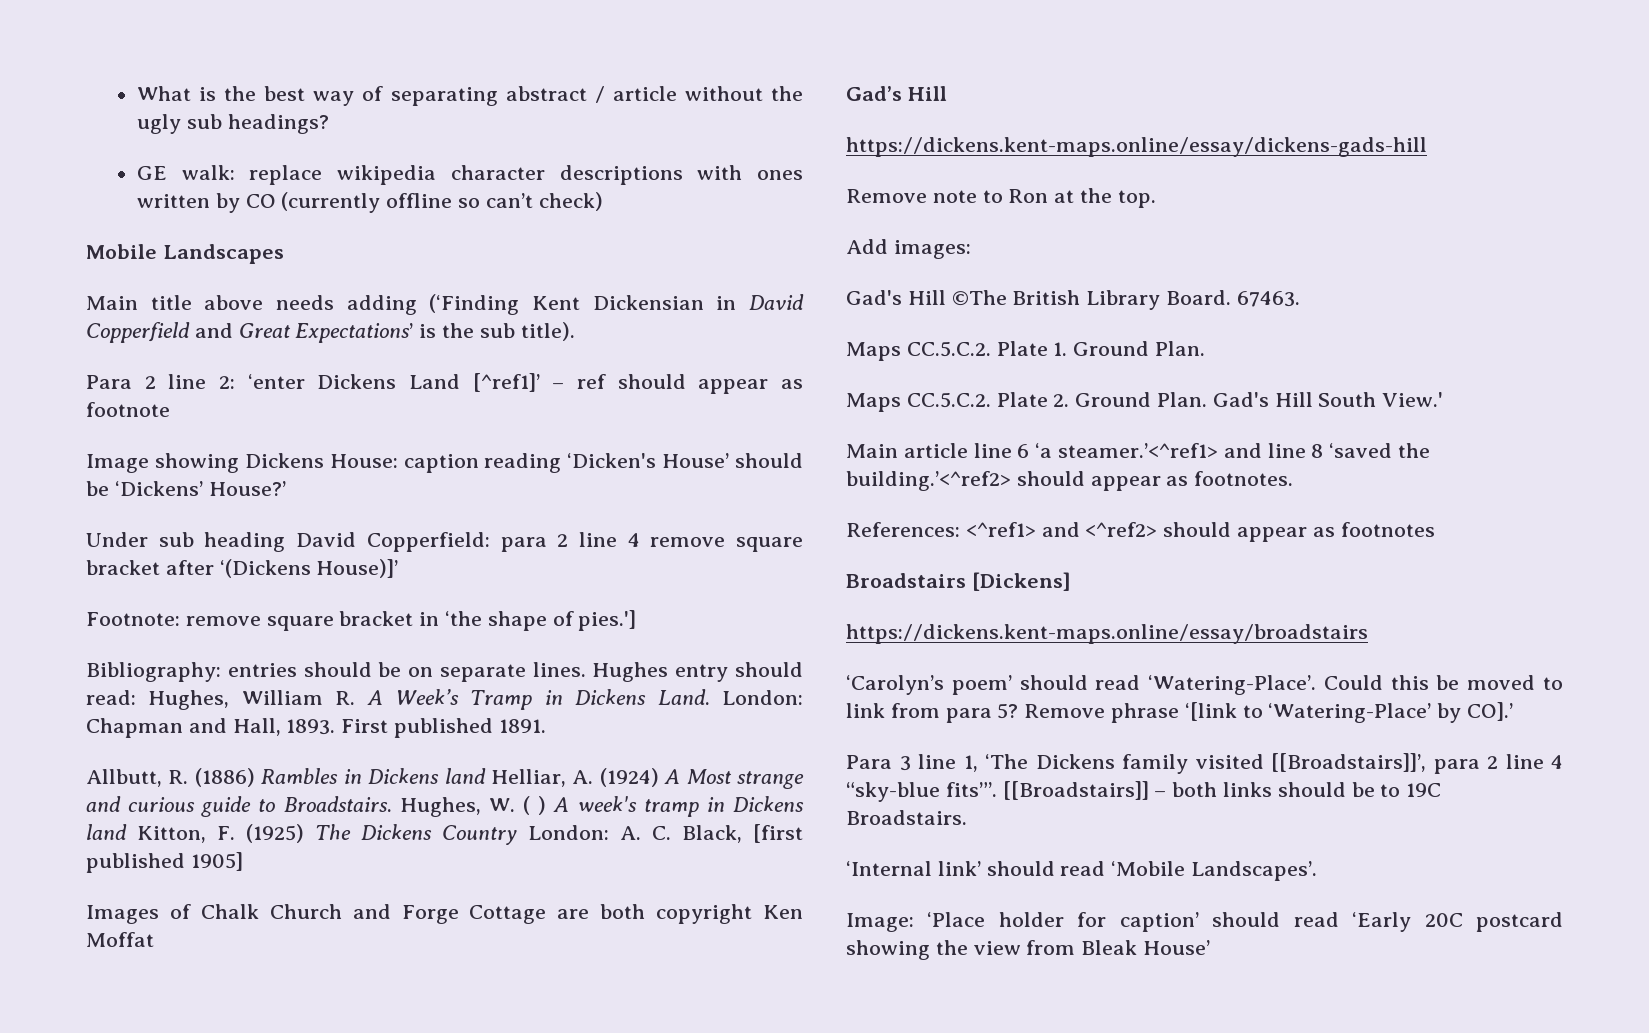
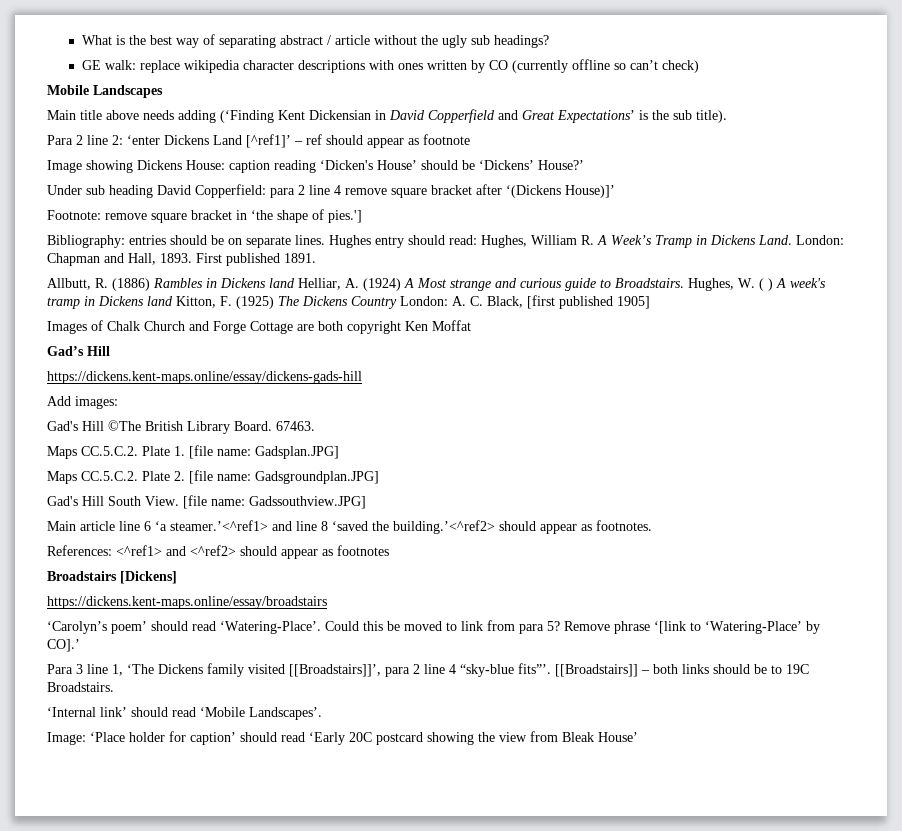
- Remove note to Ron at the top.
- Maps CC.5.C.2. Plate 1. Ground Plan.
+ Maps CC.5.C.2. Plate 1. [file name: Gadsplan.JPG]
- Maps CC.5.C.2. Plate 2. Ground Plan. Gad's Hill South View.'
+ Maps CC.5.C.2. Plate 2. [file name: Gadsgroundplan.JPG]
+ Gad's Hill South View. [file name: Gadssouthview.JPG]

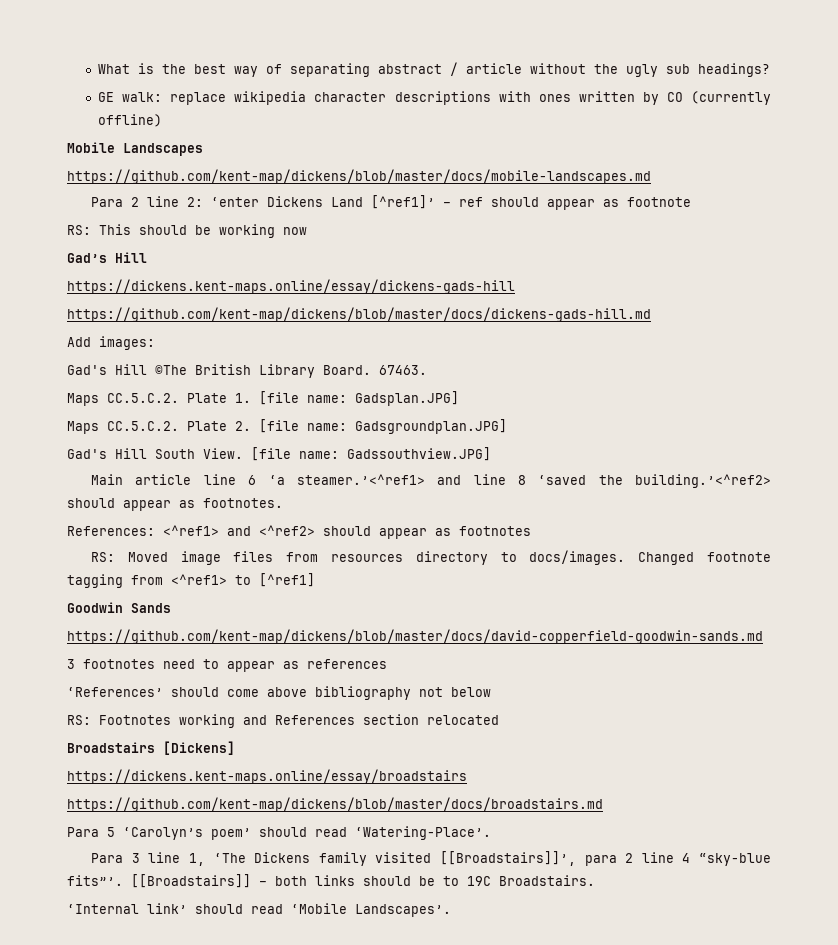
- GE walk: replace wikipedia character descriptions with ones written by CO (currently offline so can’t check)
+ GE walk: replace wikipedia character descriptions with ones written by CO (currently offline)
  Mobile Landscapes
- Main title above needs adding (‘Finding Kent Dickensian in David Copperfield and Great Expectations’ is the sub title).
+ https://github.com/kent-map/dickens/blob/master/docs/mobile-landscapes.md
- Image showing Dickens House: caption reading ‘Dicken's House’ should be ‘Dickens’ House?’
- Under sub heading David Copperfield: para 2 line 4 remove square bracket after ‘(Dickens House)]’
- Footnote: remove square bracket in ‘the shape of pies.']
- Bibliography: entries should be on separate lines. Hughes entry should read: Hughes, William R. A Week’s Tramp in Dickens Land. London: Chapman and Hall, 1893. First published 1891.
- Allbutt, R. (1886) Rambles in Dickens land Helliar, A. (1924) A Most strange and curious guide to Broadstairs. Hughes, W. ( ) A week's tramp in Dickens land Kitton, F. (1925) The Dickens Country London: A. C. Black, [first published 1905]
- Images of Chalk Church and Forge Cottage are both copyright Ken Moffat
+ RS: This should be working now
+ https://github.com/kent-map/dickens/blob/master/docs/dickens-gads-hill.md
+ RS: Moved image files from resources directory to docs/images. Changed footnote tagging from <^ref1> to [^ref1]
+ Goodwin Sands
+ https://github.com/kent-map/dickens/blob/master/docs/david-copperfield-goodwin-sands.md
+ 3 footnotes need to appear as references
+ ‘References’ should come above bibliography not below
+ RS: Footnotes working and References section relocated
- ‘Carolyn’s poem’ should read ‘Watering-Place’. Could this be moved to link from para 5? Remove phrase ‘[link to ‘Watering-Place’ by CO].’
+ https://github.com/kent-map/dickens/blob/master/docs/broadstairs.md
+ Para 5 ‘Carolyn’s poem’ should read ‘Watering-Place’.
- Image: ‘Place holder for caption’ should read ‘Early 20C postcard showing the view from Bleak House’

